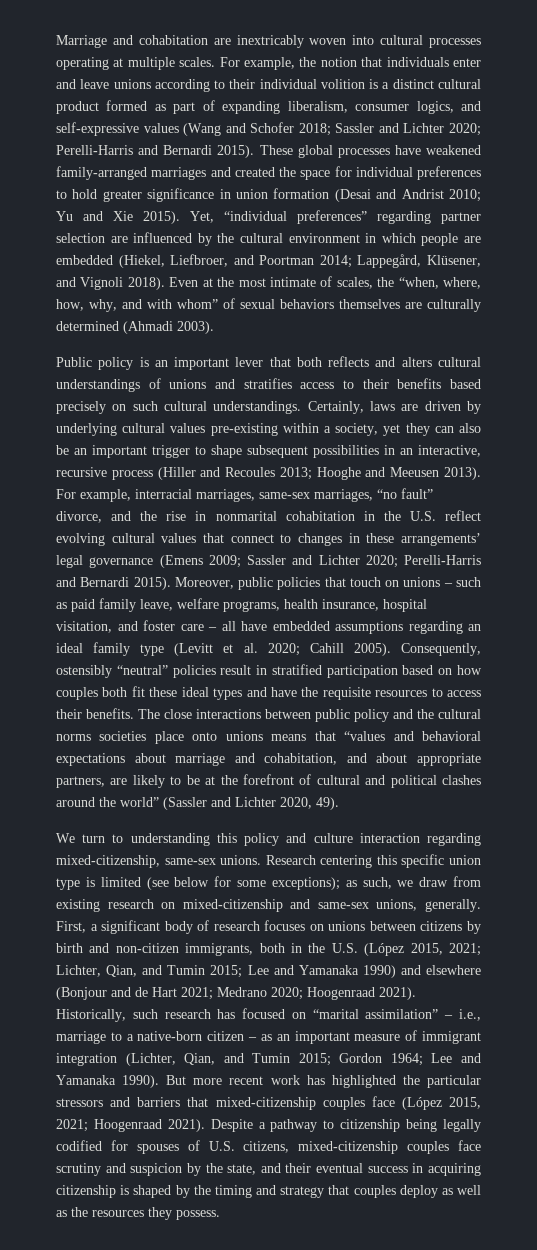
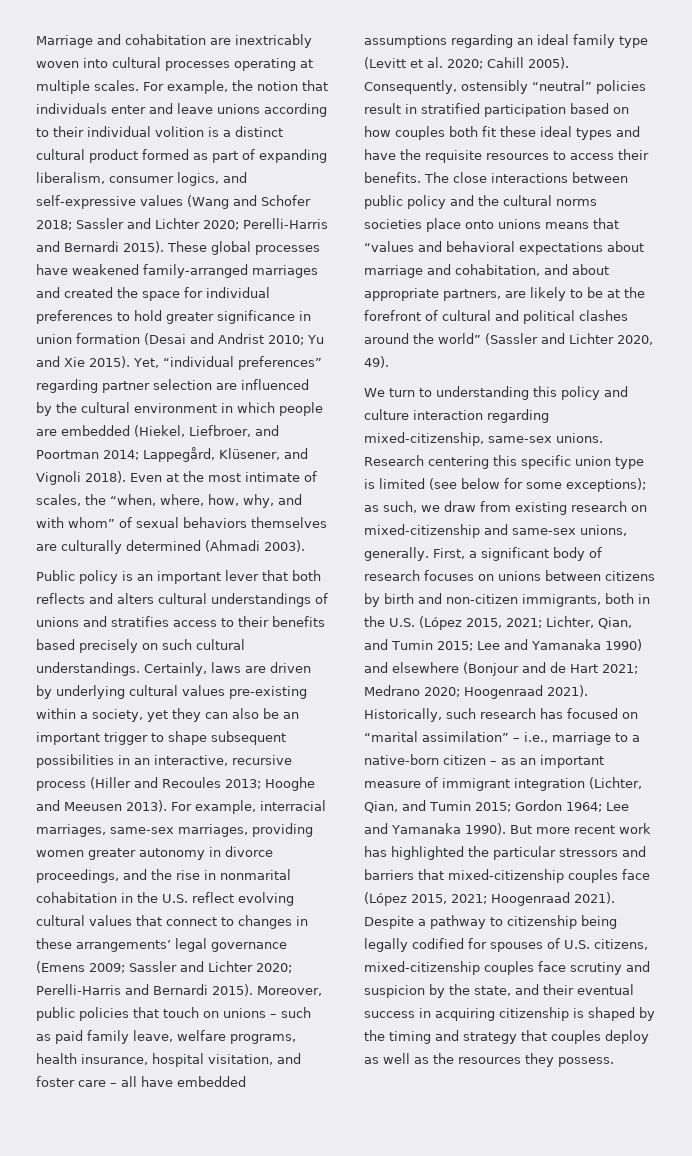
- For example, interracial marriages, same-sex marriages, “no fault” divorce, and the rise in nonmarital cohabitation in the U.S. reflect evolving cultural values that connect to changes in these arrangements’ legal governance (Emens 2009; Sassler and Lichter 2020; Perelli-Harris and Bernardi 2015).
+ For example, interracial marriages, same-sex marriages, providing women greater autonomy in divorce proceedings, and the rise in nonmarital cohabitation in the U.S. reflect evolving cultural values that connect to changes in these arrangements’ legal governance (Emens 2009; Sassler and Lichter 2020; Perelli-Harris and Bernardi 2015).

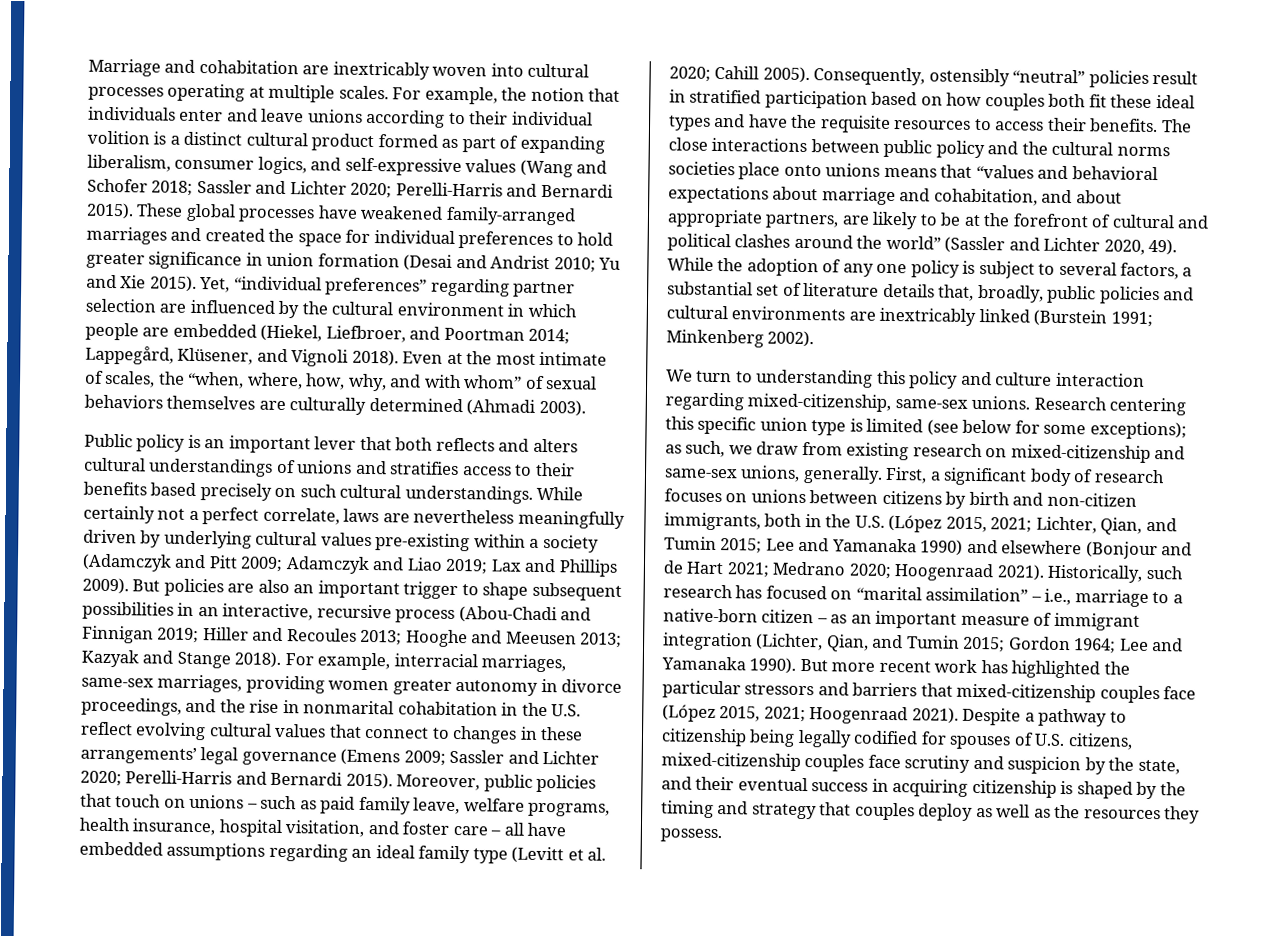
- Certainly, laws are driven by underlying cultural values pre-existing within a society, yet they can also be an important trigger to shape subsequent possibilities in an interactive, recursive process (Hiller and Recoules 2013; Hooghe and Meeusen 2013).
+ While certainly not a perfect correlate, laws are nevertheless meaningfully driven by underlying cultural values pre-existing within a society (Adamczyk and Pitt 2009; Adamczyk and Liao 2019; Lax and Phillips 2009). But policies are also an important trigger to shape subsequent possibilities in an interactive, recursive process (Abou-Chadi and Finnigan 2019; Hiller and Recoules 2013; Hooghe and Meeusen 2013; Kazyak and Stange 2018).
+ While the adoption of any one policy is subject to several factors, a substantial set of literature details that, broadly, public policies and cultural environments are inextricably linked (Burstein 1991; Minkenberg 2002).

